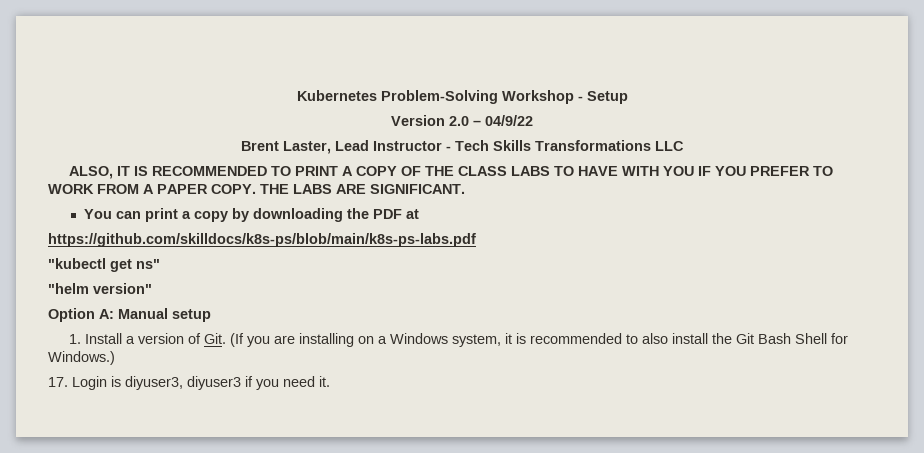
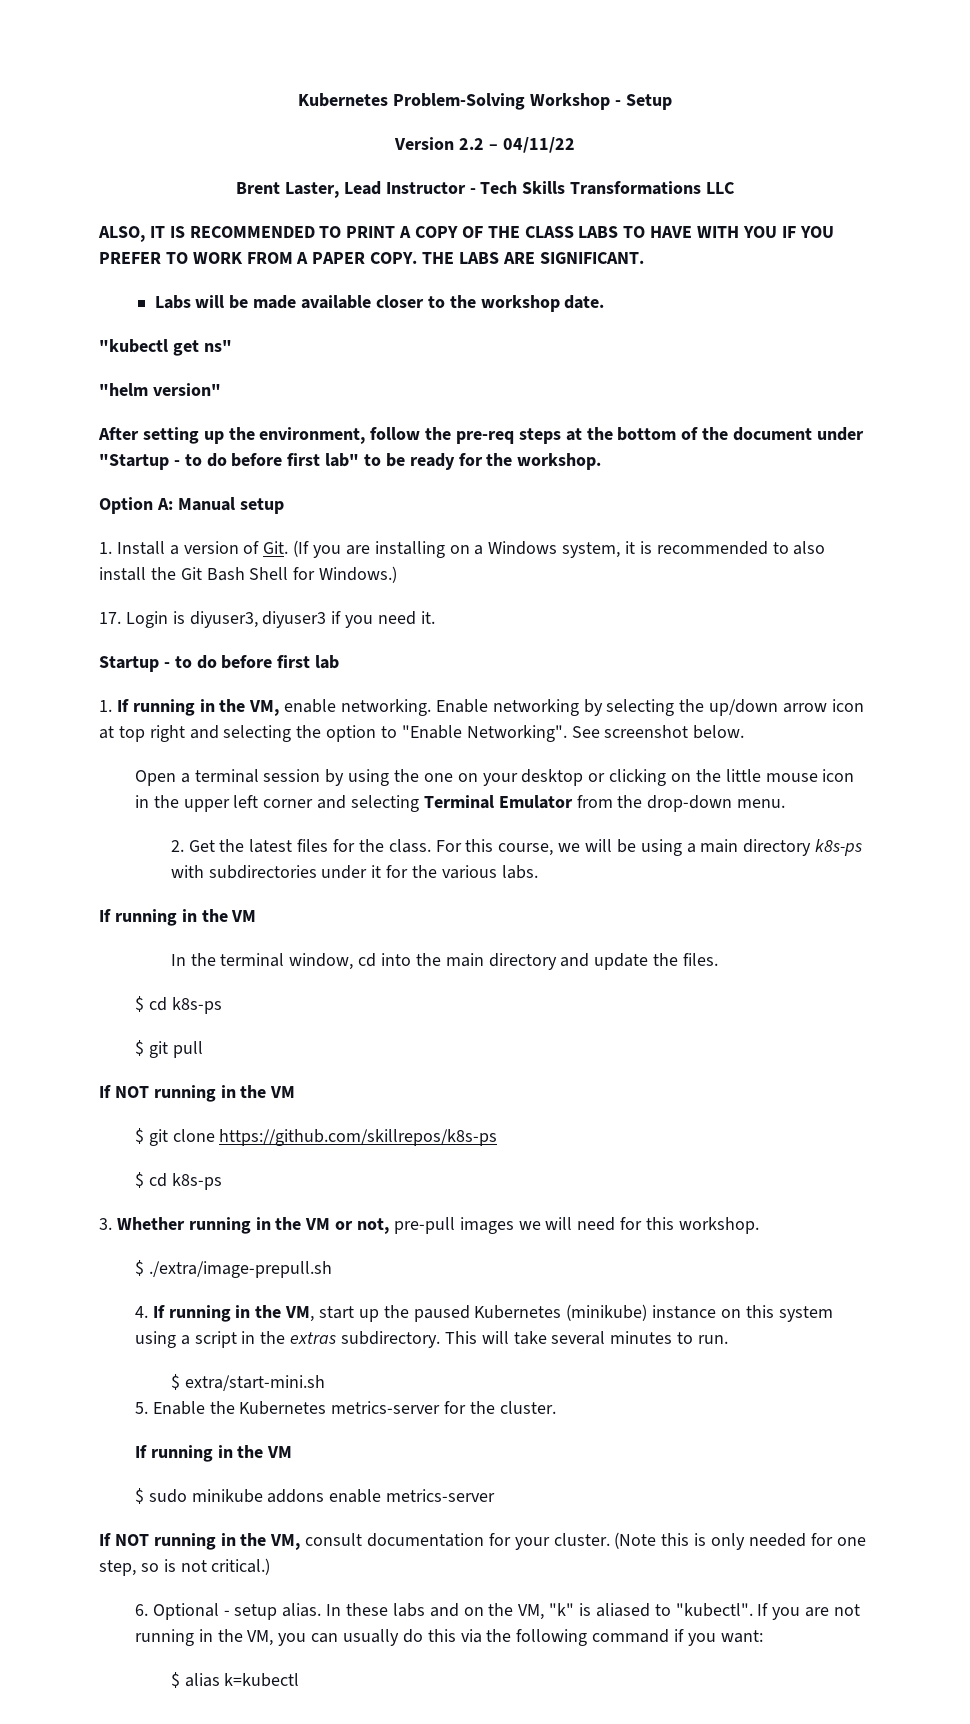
- Version 2.0 – 04/9/22
+ Version 2.2 – 04/11/22
- You can print a copy by downloading the PDF at
- https://github.com/skilldocs/k8s-ps/blob/main/k8s-ps-labs.pdf
+ Labs will be made available closer to the workshop date.
+ After setting up the environment, follow the pre-req steps at the bottom of the document under "Startup - to do before first lab" to be ready for the workshop.
+ Startup - to do before first lab
+ 1. If running in the VM, enable networking. Enable networking by selecting the up/down arrow icon at top right and selecting the option to "Enable Networking". See screenshot below.
+ Open a terminal session by using the one on your desktop or clicking on the little mouse icon in the upper left corner and selecting Terminal Emulator from the drop-down menu.
+ 2. Get the latest files for the class. For this course, we will be using a main directory k8s-ps with subdirectories under it for the various labs.
+ If running in the VM
+ In the terminal window, cd into the main directory and update the files.
+ $ cd k8s-ps
+ $ git pull
+ If NOT running in the VM
+ $ git clone https://github.com/skillrepos/k8s-ps
+ $ cd k8s-ps
+ 3. Whether running in the VM or not, pre-pull images we will need for this workshop.
+ $ ./extra/image-prepull.sh
+ 4. If running in the VM, start up the paused Kubernetes (minikube) instance on this system using a script in the extras subdirectory. This will take several minutes to run.
+ $ extra/start-mini.sh
+ 5. Enable the Kubernetes metrics-server for the cluster.
+ If running in the VM
+ $ sudo minikube addons enable metrics-server
+ If NOT running in the VM, consult documentation for your cluster. (Note this is only needed for one step, so is not critical.)
+ 6. Optional - setup alias. In these labs and on the VM, "k" is aliased to "kubectl". If you are not running in the VM, you can usually do this via the following command if you want:
+ $ alias k=kubectl

